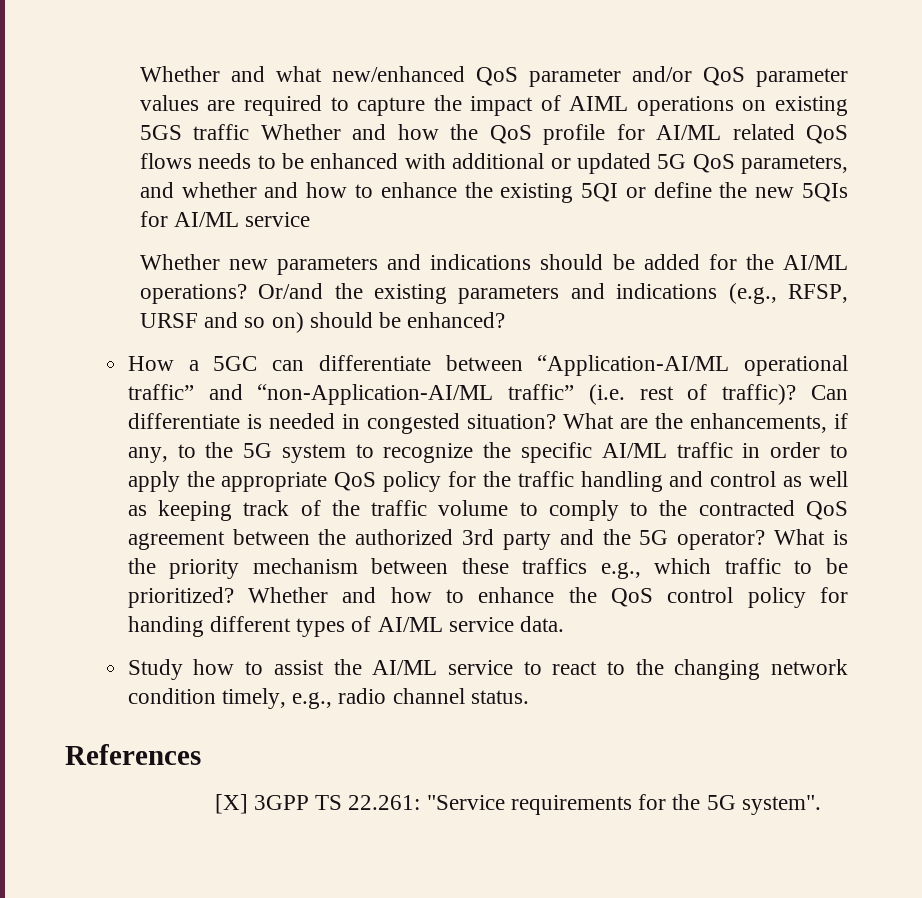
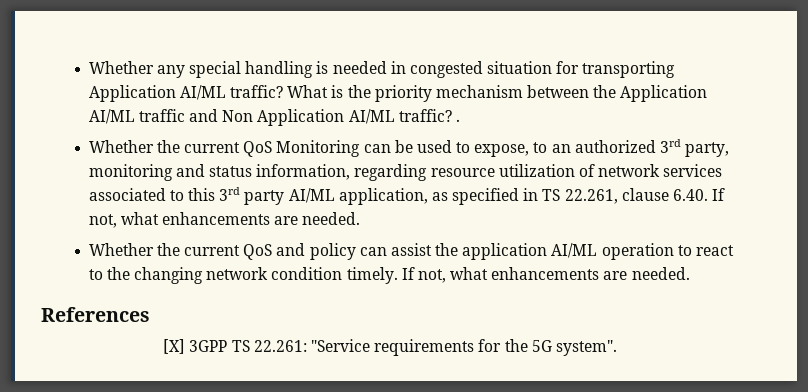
- Whether and what new/enhanced QoS parameter and/or QoS parameter values are required to capture the impact of AIML operations on existing 5GS traffic Whether and how the QoS profile for AI/ML related QoS flows needs to be enhanced with additional or updated 5G QoS parameters, and whether and how to enhance the existing 5QI or define the new 5QIs for AI/ML service
- Whether new parameters and indications should be added for the AI/ML operations? Or/and the existing parameters and indications (e.g., RFSP, URSF and so on) should be enhanced?
- How a 5GC can differentiate between “Application-AI/ML operational traffic” and “non-Application-AI/ML traffic” (i.e. rest of traffic)? Can differentiate is needed in congested situation? What are the enhancements, if any, to the 5G system to recognize the specific AI/ML traffic in order to apply the appropriate QoS policy for the traffic handling and control as well as keeping track of the traffic volume to comply to the contracted QoS agreement between the authorized 3rd party and the 5G operator?
+ Whether any special handling is needed in congested situation for transporting Application AI/ML traffic?
- What is the priority mechanism between these traffics e.g., which traffic to be prioritized? Whether and how to enhance the QoS control policy for handing different types of AI/ML service data.
- Study how to assist the AI/ML service to react to the changing network condition timely, e.g., radio channel status.
+ What is the priority mechanism between the Application AI/ML traffic and Non Application AI/ML traffic? .
+ Whether the current QoS Monitoring can be used to expose, to an authorized 3rd party, monitoring and status information, regarding resource utilization of network services associated to this 3rd party AI/ML application, as specified in TS 22.261, clause 6.40. If not, what enhancements are needed.
+ Whether the current QoS and policy can assist the application AI/ML operation to react to the changing network condition timely. If not, what enhancements are needed.

